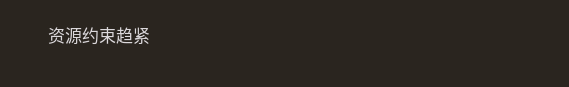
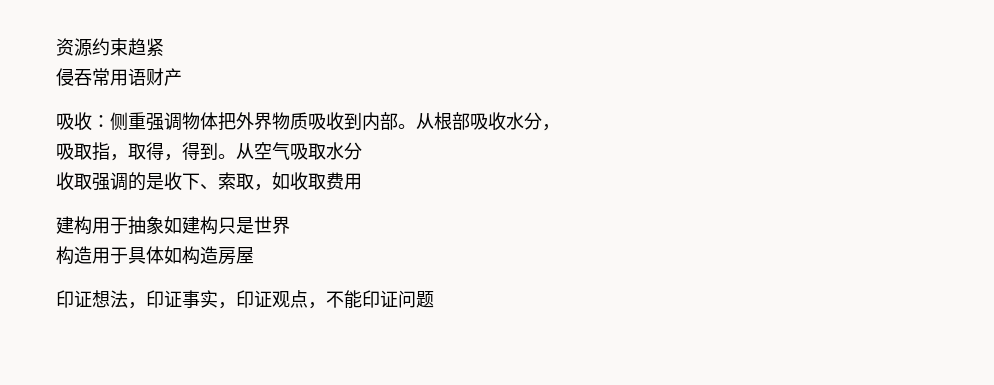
+ 侵吞常用语财产
+ 吸收：侧重强调物体把外界物质吸收到内部。从根部吸收水分，
+ 吸取指，取得，得到。从空气吸取水分
+ 收取强调的是收下、索取，如收取费用
+ 建构用于抽象如建构只是世界
+ 构造用于具体如构造房屋
+ 印证想法，印证事实，印证观点，不能印证问题

